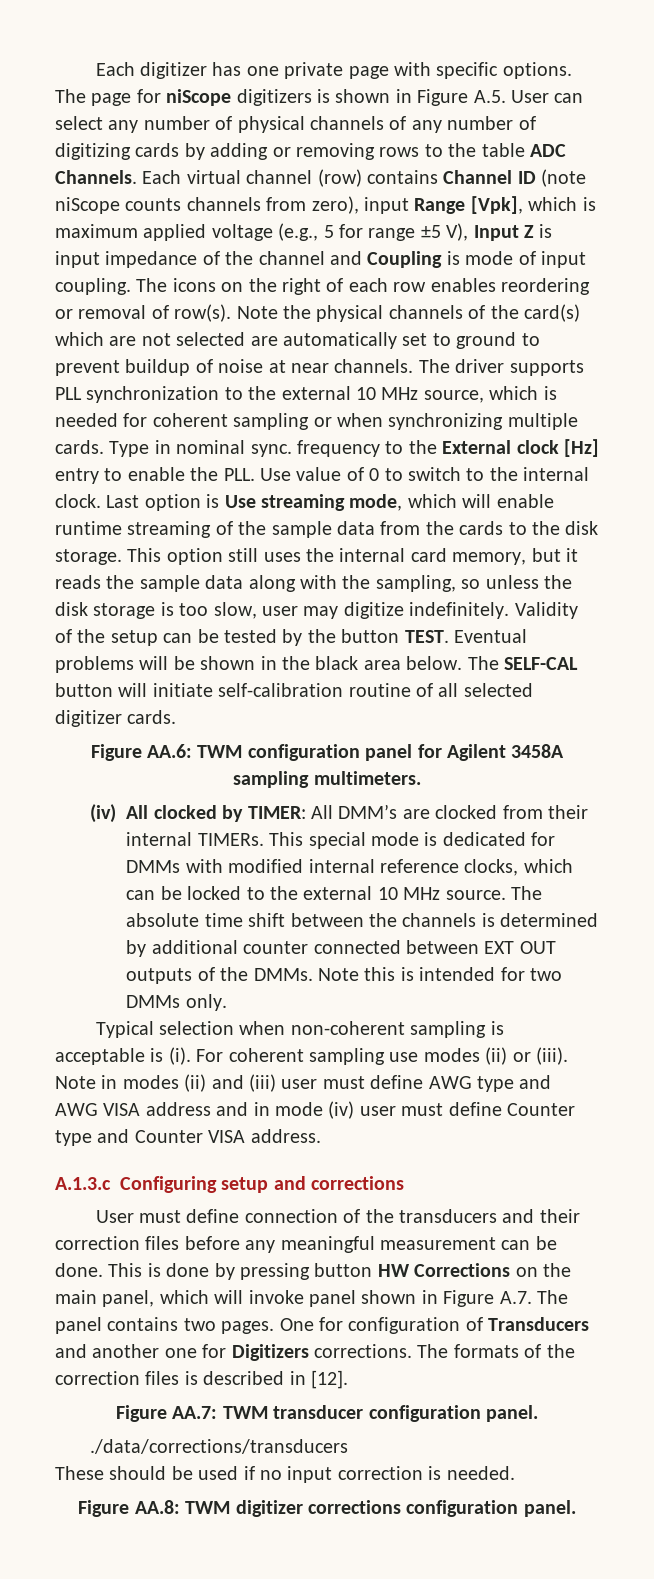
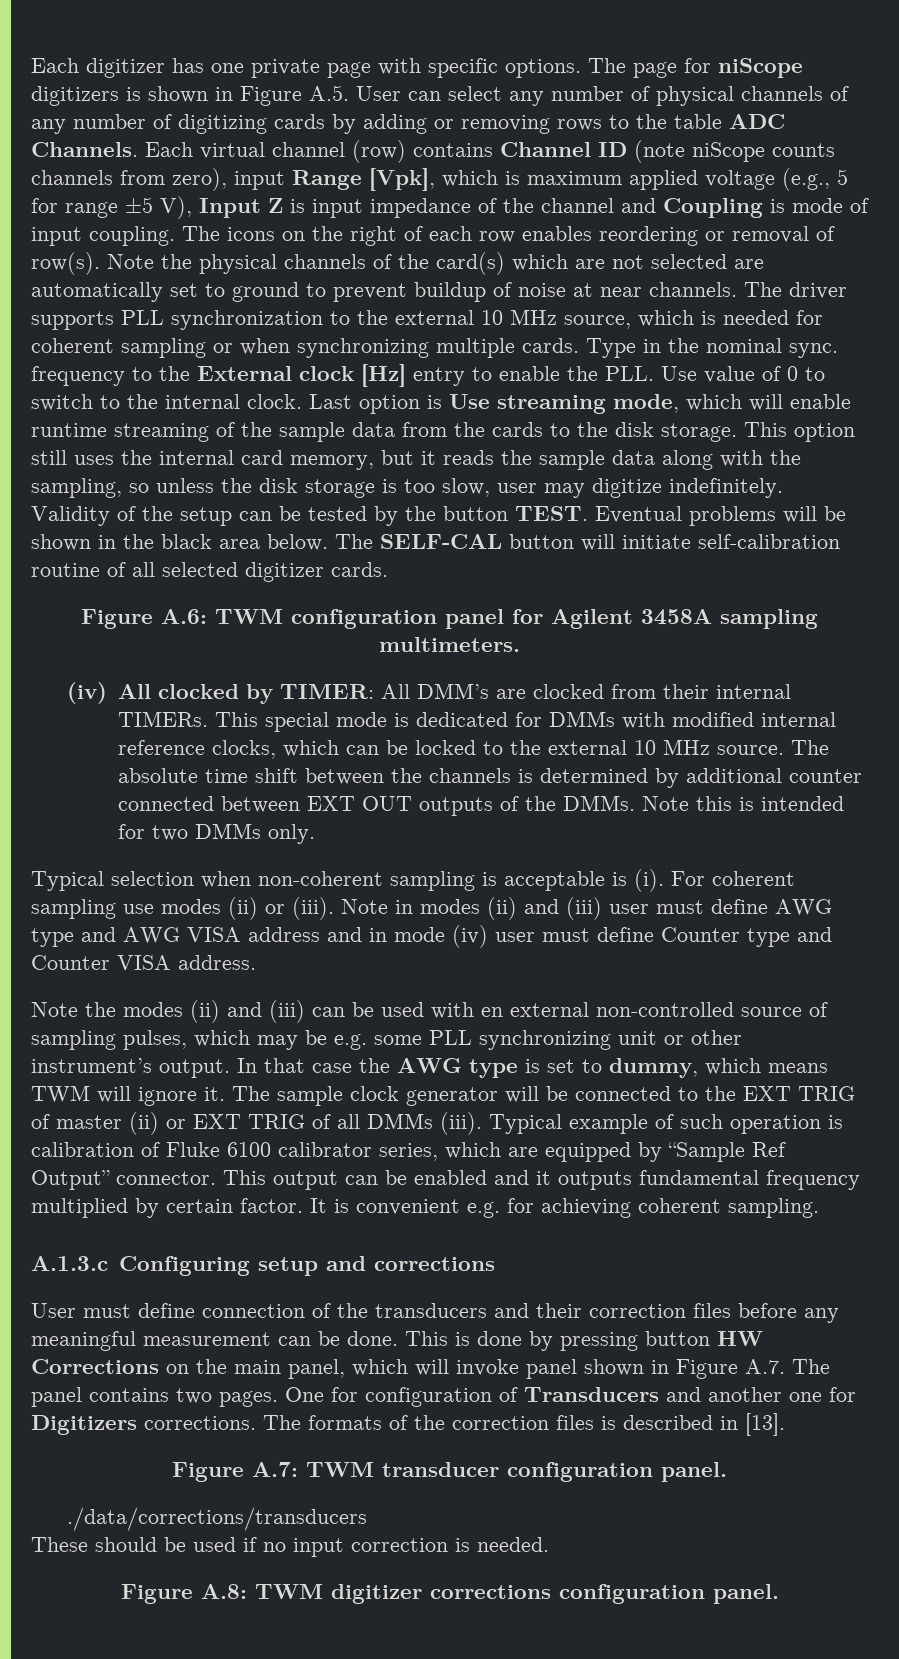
- Type in nominal sync. frequency to the External clock [Hz] entry to enable the PLL. Use value of 0 to switch to the internal clock.
+ Type in the nominal sync. frequency to the External clock [Hz] entry to enable the PLL. Use value of 0 to switch to the internal clock.
- Figure AA.6: TWM configuration panel for Agilent 3458A sampling multimeters.
+ Figure A.6: TWM configuration panel for Agilent 3458A sampling multimeters.
+ Note the modes (ii) and (iii) can be used with en external non-controlled source of sampling pulses, which may be e.g. some PLL synchronizing unit or other instrument’s output. In that case the AWG type is set to dummy, which means TWM will ignore it. The sample clock generator will be connected to the EXT TRIG of master (ii) or EXT TRIG of all DMMs (iii). Typical example of such operation is calibration of Fluke 6100 calibrator series, which are equipped by “Sample Ref Output” connector. This output can be enabled and it outputs fundamental frequency multiplied by certain factor. It is convenient e.g. for achieving coherent sampling.
- The formats of the correction files is described in [12].
- Figure AA.7: TWM transducer configuration panel.
+ The formats of the correction files is described in [13].
+ Figure A.7: TWM transducer configuration panel.
- Figure AA.8: TWM digitizer corrections configuration panel.
+ Figure A.8: TWM digitizer corrections configuration panel.

